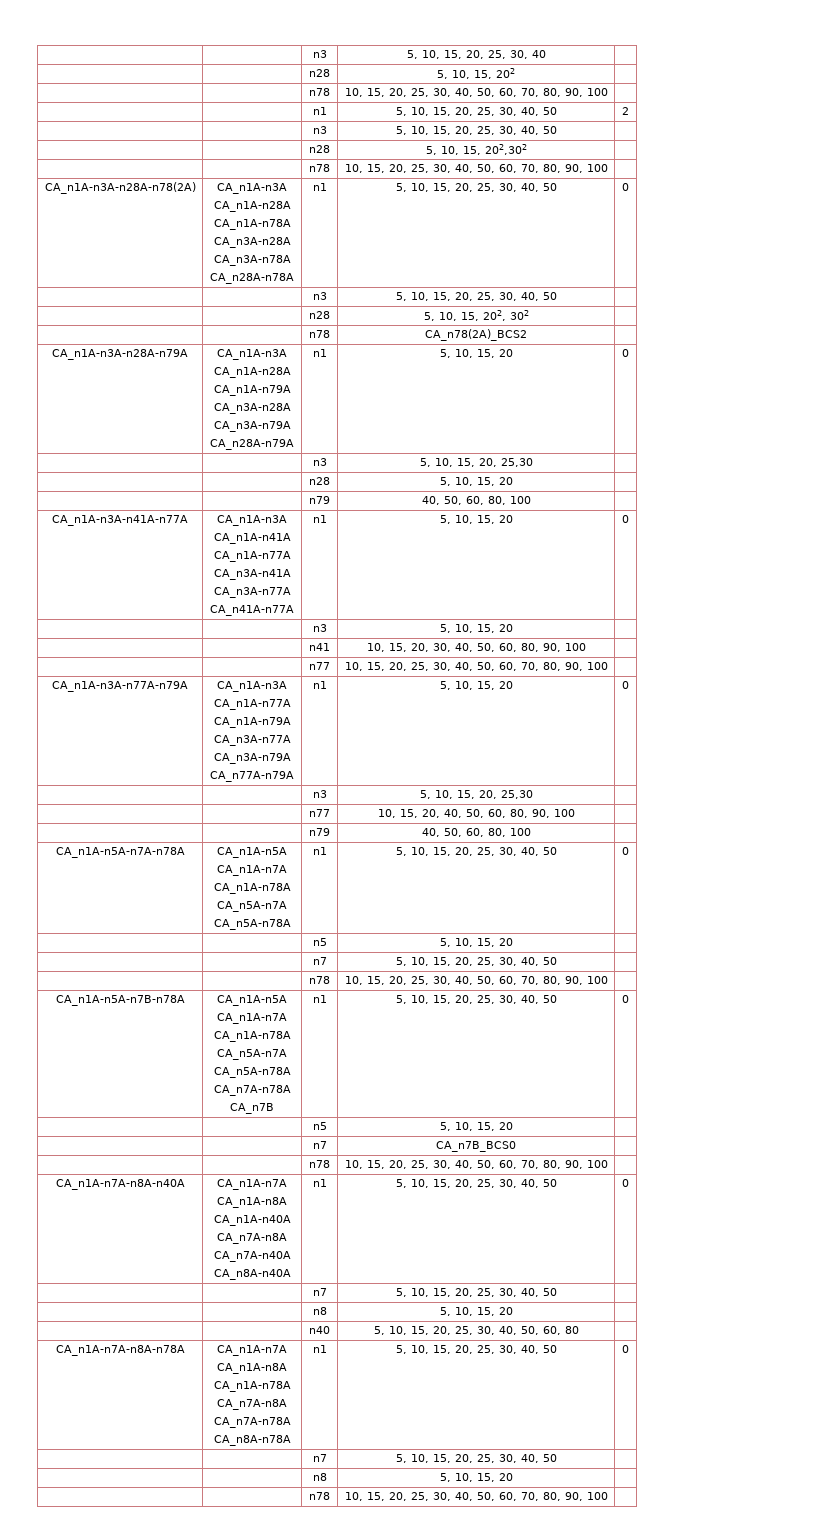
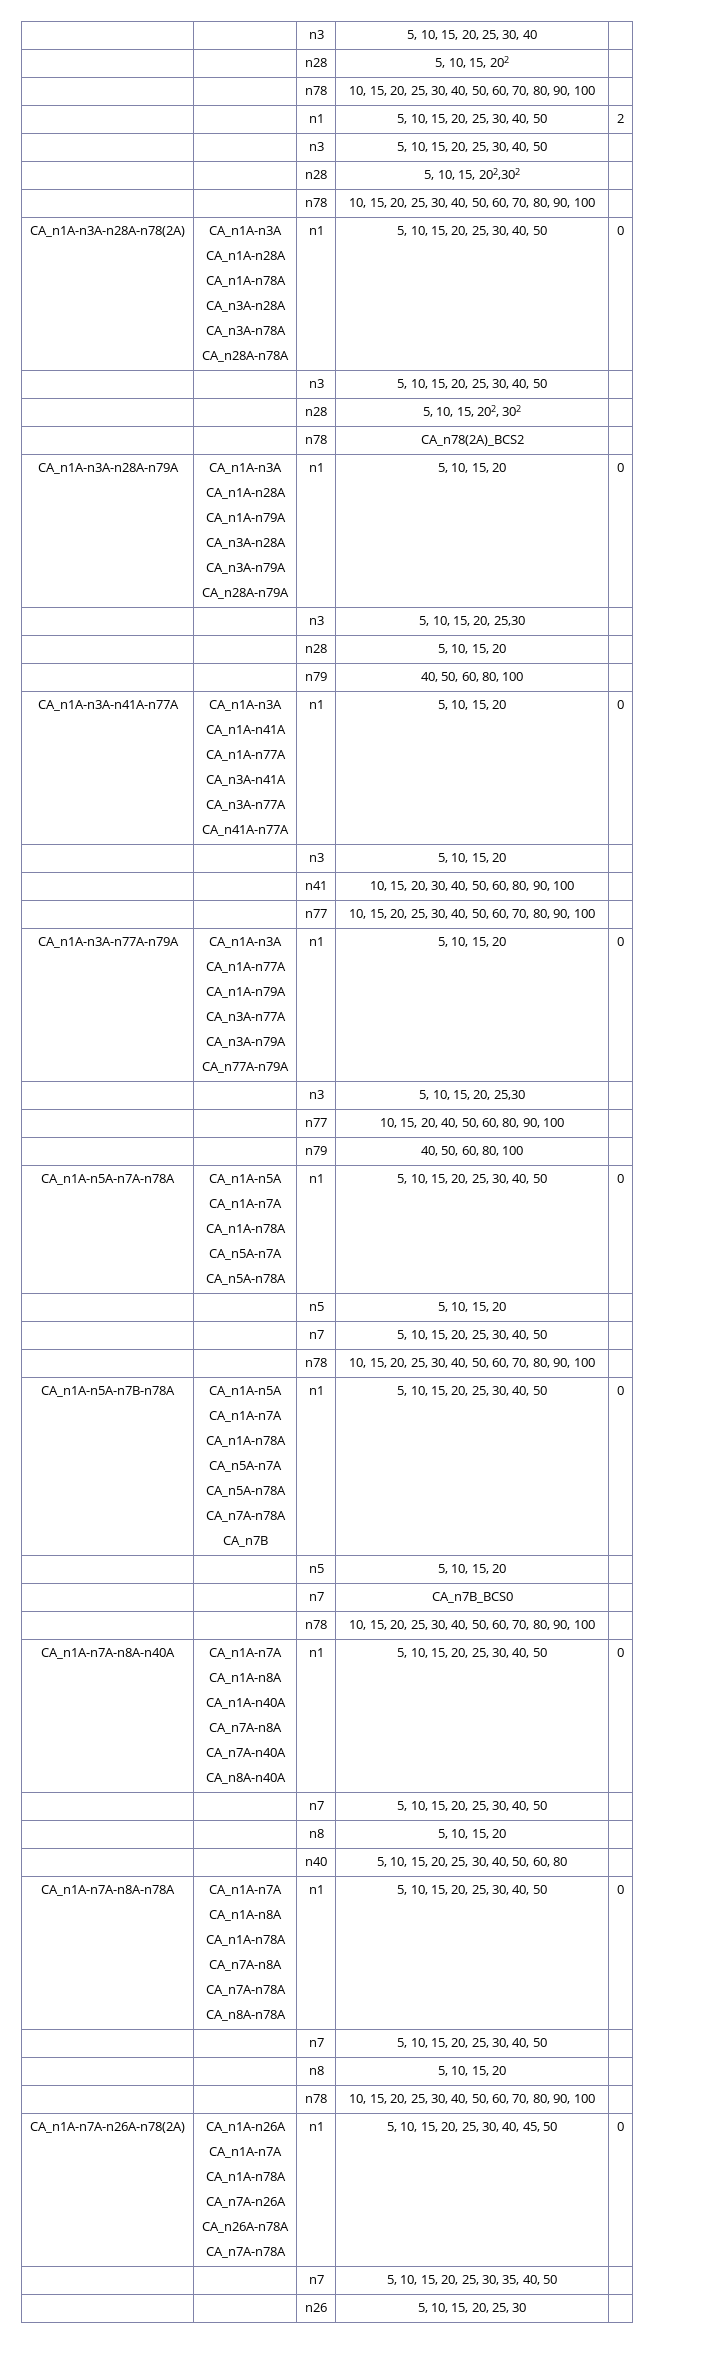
+ CA_n1A-n7A-n26A-n78(2A) | CA_n1A-n26A
+ CA_n1A-n7A
+ CA_n1A-n78A
+ CA_n7A-n26A
+ CA_n26A-n78A
+ CA_n7A-n78A | n1 | 5, 10, 15, 20, 25, 30, 40, 45, 50 | 0
+ | | n7 | 5, 10, 15, 20, 25, 30, 35, 40, 50 |
+ | | n26 | 5, 10, 15, 20, 25, 30 |

